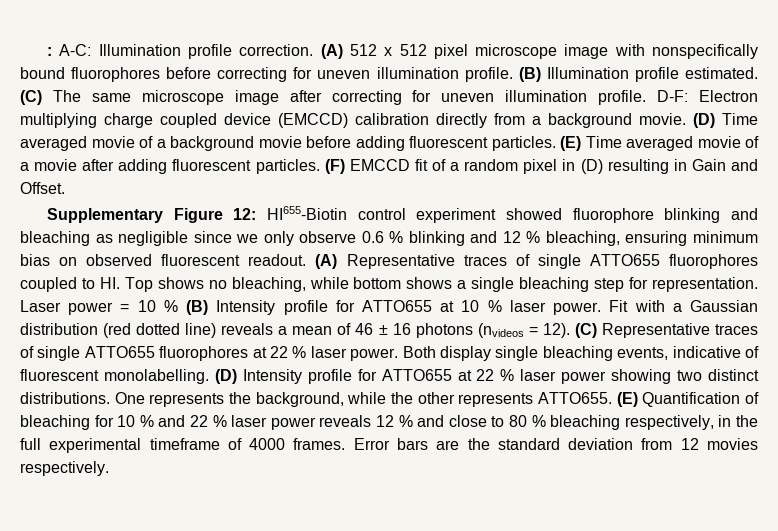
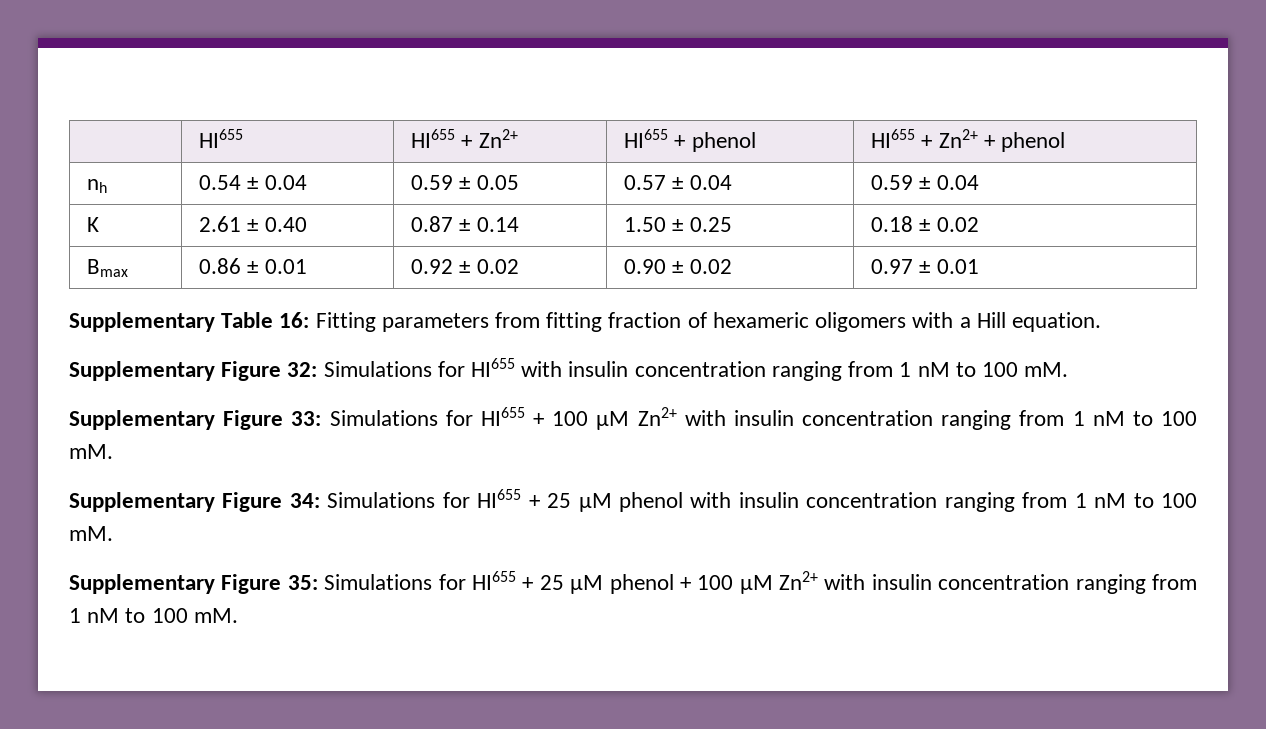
- : A-C: Illumination profile correction. (A) 512 x 512 pixel microscope image with nonspecifically bound fluorophores before correcting for uneven illumination profile. (B) Illumination profile estimated. (C) The same microscope image after correcting for uneven illumination profile. D-F: Electron multiplying charge coupled device (EMCCD) calibration directly from a background movie. (D) Time averaged movie of a background movie before adding fluorescent particles. (E) Time averaged movie of a movie after adding fluorescent particles. (F) EMCCD fit of a random pixel in (D) resulting in Gain and Offset.
- Supplementary Figure 12: HI655-Biotin control experiment showed fluorophore blinking and bleaching as negligible since we only observe 0.6 % blinking and 12 % bleaching, ensuring minimum bias on observed fluorescent readout. (A) Representative traces of single ATTO655 fluorophores coupled to HI. Top shows no bleaching, while bottom shows a single bleaching step for representation. Laser power = 10 % (B) Intensity profile for ATTO655 at 10 % laser power. Fit with a Gaussian distribution (red dotted line) reveals a mean of 46 ± 16 photons (nvideos = 12). (C) Representative traces of single ATTO655 fluorophores at 22 % laser power. Both display single bleaching events, indicative of fluorescent monolabelling. (D) Intensity profile for ATTO655 at 22 % laser power showing two distinct distributions. One represents the background, while the other represents ATTO655. (E) Quantification of bleaching for 10 % and 22 % laser power reveals 12 % and close to 80 % bleaching respectively, in the full experimental timeframe of 4000 frames. Error bars are the standard deviation from 12 movies respectively.
+ | HI655 | HI655 + Zn2+ | HI655 + phenol | HI655 + Zn2+ + phenol
+ nh | 0.54 ± 0.04 | 0.59 ± 0.05 | 0.57 ± 0.04 | 0.59 ± 0.04
+ K | 2.61 ± 0.40 | 0.87 ± 0.14 | 1.50 ± 0.25 | 0.18 ± 0.02
+ Bmax | 0.86 ± 0.01 | 0.92 ± 0.02 | 0.90 ± 0.02 | 0.97 ± 0.01
+ Supplementary Table 16: Fitting parameters from fitting fraction of hexameric oligomers with a Hill equation.
+ Supplementary Figure 32: Simulations for HI655 with insulin concentration ranging from 1 nM to 100 mM.
+ Supplementary Figure 33: Simulations for HI655 + 100 μM Zn2+ with insulin concentration ranging from 1 nM to 100 mM.
+ Supplementary Figure 34: Simulations for HI655 + 25 μM phenol with insulin concentration ranging from 1 nM to 100 mM.
+ Supplementary Figure 35: Simulations for HI655 + 25 μM phenol + 100 μM Zn2+ with insulin concentration ranging from 1 nM to 100 mM.

